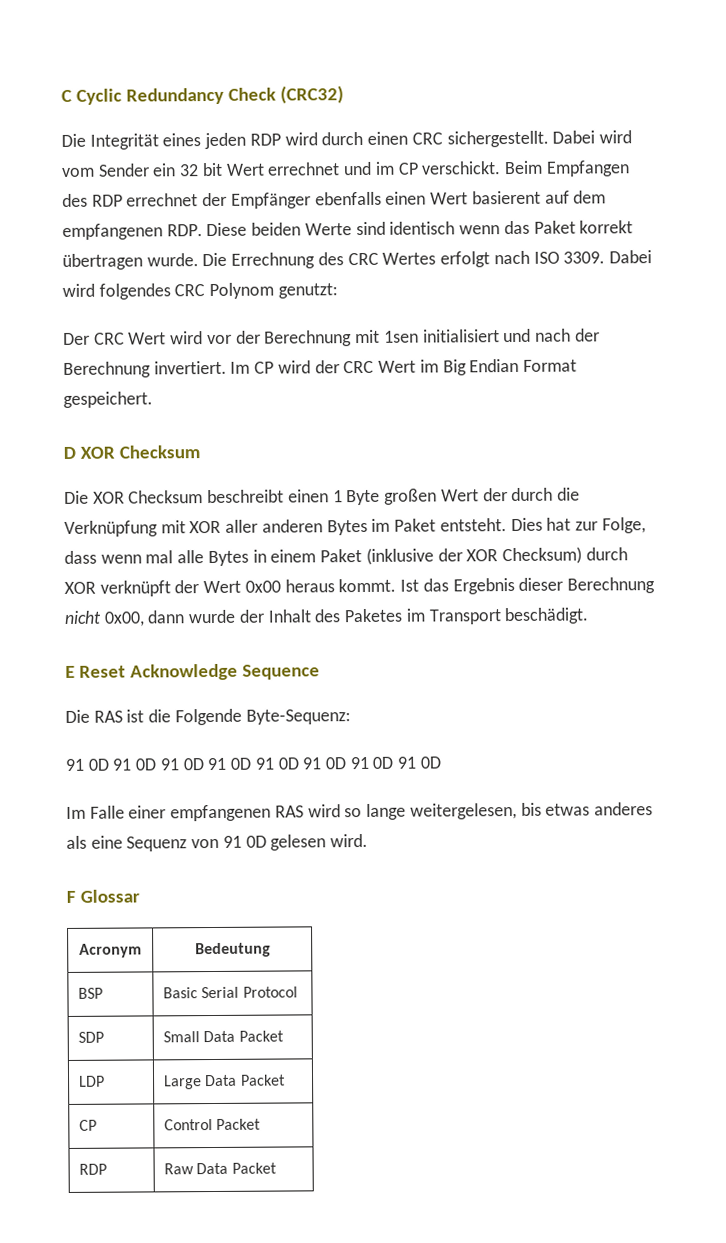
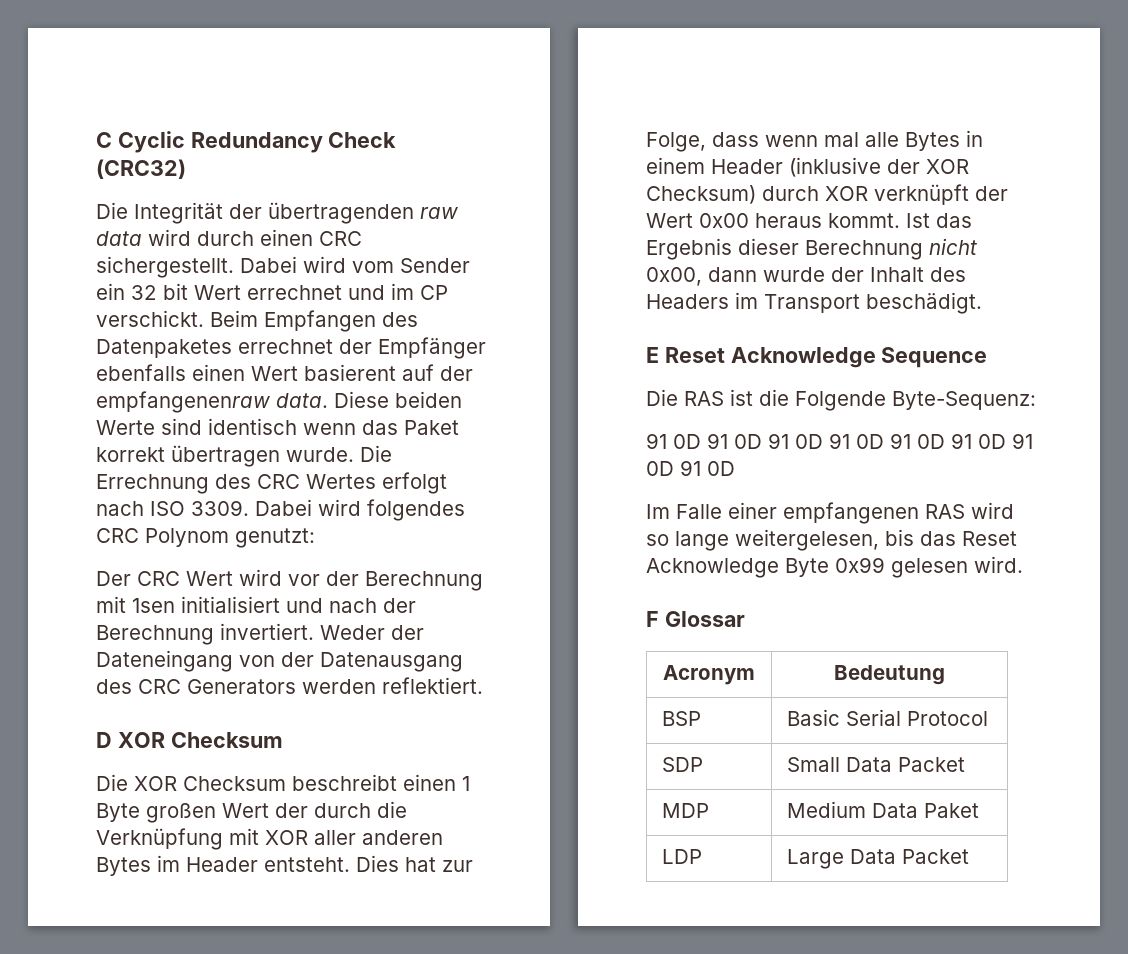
- Die Integrität eines jeden RDP wird durch einen CRC sichergestellt.
+ Die Integrität der übertragenden raw data wird durch einen CRC sichergestellt.
- Beim Empfangen des RDP errechnet der Empfänger ebenfalls einen Wert basierent auf dem empfangenen RDP. Diese beiden Werte sind identisch wenn das Paket korrekt übertragen wurde.
+ Beim Empfangen des Datenpaketes errechnet der Empfänger ebenfalls einen Wert basierent auf der empfangenenraw data. Diese beiden Werte sind identisch wenn das Paket korrekt übertragen wurde.
- Im CP wird der CRC Wert im Big Endian Format gespeichert.
+ Weder der Dateneingang von der Datenausgang des CRC Generators werden reflektiert.
- Die XOR Checksum beschreibt einen 1 Byte großen Wert der durch die Verknüpfung mit XOR aller anderen Bytes im Paket entsteht.
+ Die XOR Checksum beschreibt einen 1 Byte großen Wert der durch die Verknüpfung mit XOR aller anderen Bytes im Header entsteht.
- Dies hat zur Folge, dass wenn mal alle Bytes in einem Paket (inklusive der XOR Checksum) durch XOR verknüpft der Wert 0x00 heraus kommt.
+ Dies hat zur Folge, dass wenn mal alle Bytes in einem Header (inklusive der XOR Checksum) durch XOR verknüpft der Wert 0x00 heraus kommt.
- Ist das Ergebnis dieser Berechnung nicht 0x00, dann wurde der Inhalt des Paketes im Transport beschädigt.
+ Ist das Ergebnis dieser Berechnung nicht 0x00, dann wurde der Inhalt des Headers im Transport beschädigt.
- Im Falle einer empfangenen RAS wird so lange weitergelesen, bis etwas anderes als eine Sequenz von 91 0D gelesen wird.
+ Im Falle einer empfangenen RAS wird so lange weitergelesen, bis das Reset Acknowledge Byte 0x99 gelesen wird.
+ MDP | Medium Data Paket
- CP | Control Packet
- RDP | Raw Data Packet

